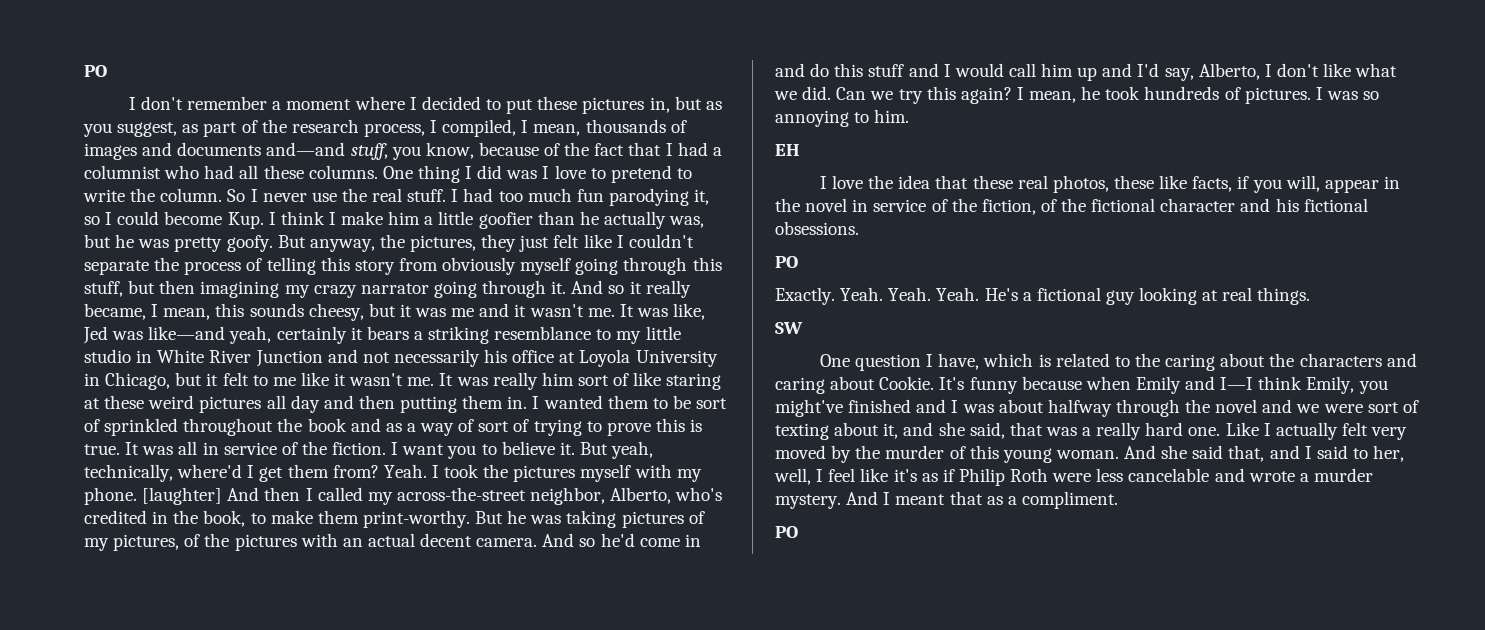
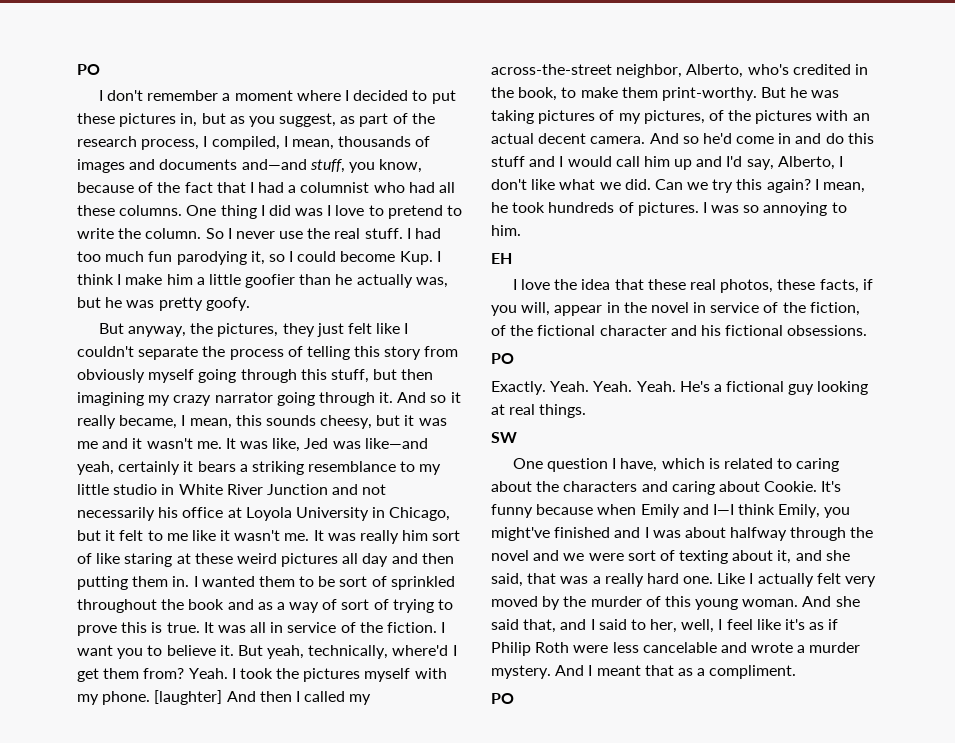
- I had too much fun parodying it, so I could become Kup. I think I make him a little goofier than he actually was, but he was pretty goofy. But anyway, the pictures, they just felt like I couldn't separate the process of telling this story from obviously myself going through this stuff, but then imagining my crazy narrator going through it.
+ I had too much fun parodying it, so I could become Kup. I think I make him a little goofier than he actually was, but he was pretty goofy.
+ But anyway, the pictures, they just felt like I couldn't separate the process of telling this story from obviously myself going through this stuff, but then imagining my crazy narrator going through it.
- I love the idea that these real photos, these like facts, if you will, appear in the novel in service of the fiction, of the fictional character and his fictional obsessions.
+ I love the idea that these real photos, these facts, if you will, appear in the novel in service of the fiction, of the fictional character and his fictional obsessions.
- One question I have, which is related to the caring about the characters and caring about Cookie.
+ One question I have, which is related to caring about the characters and caring about Cookie.

